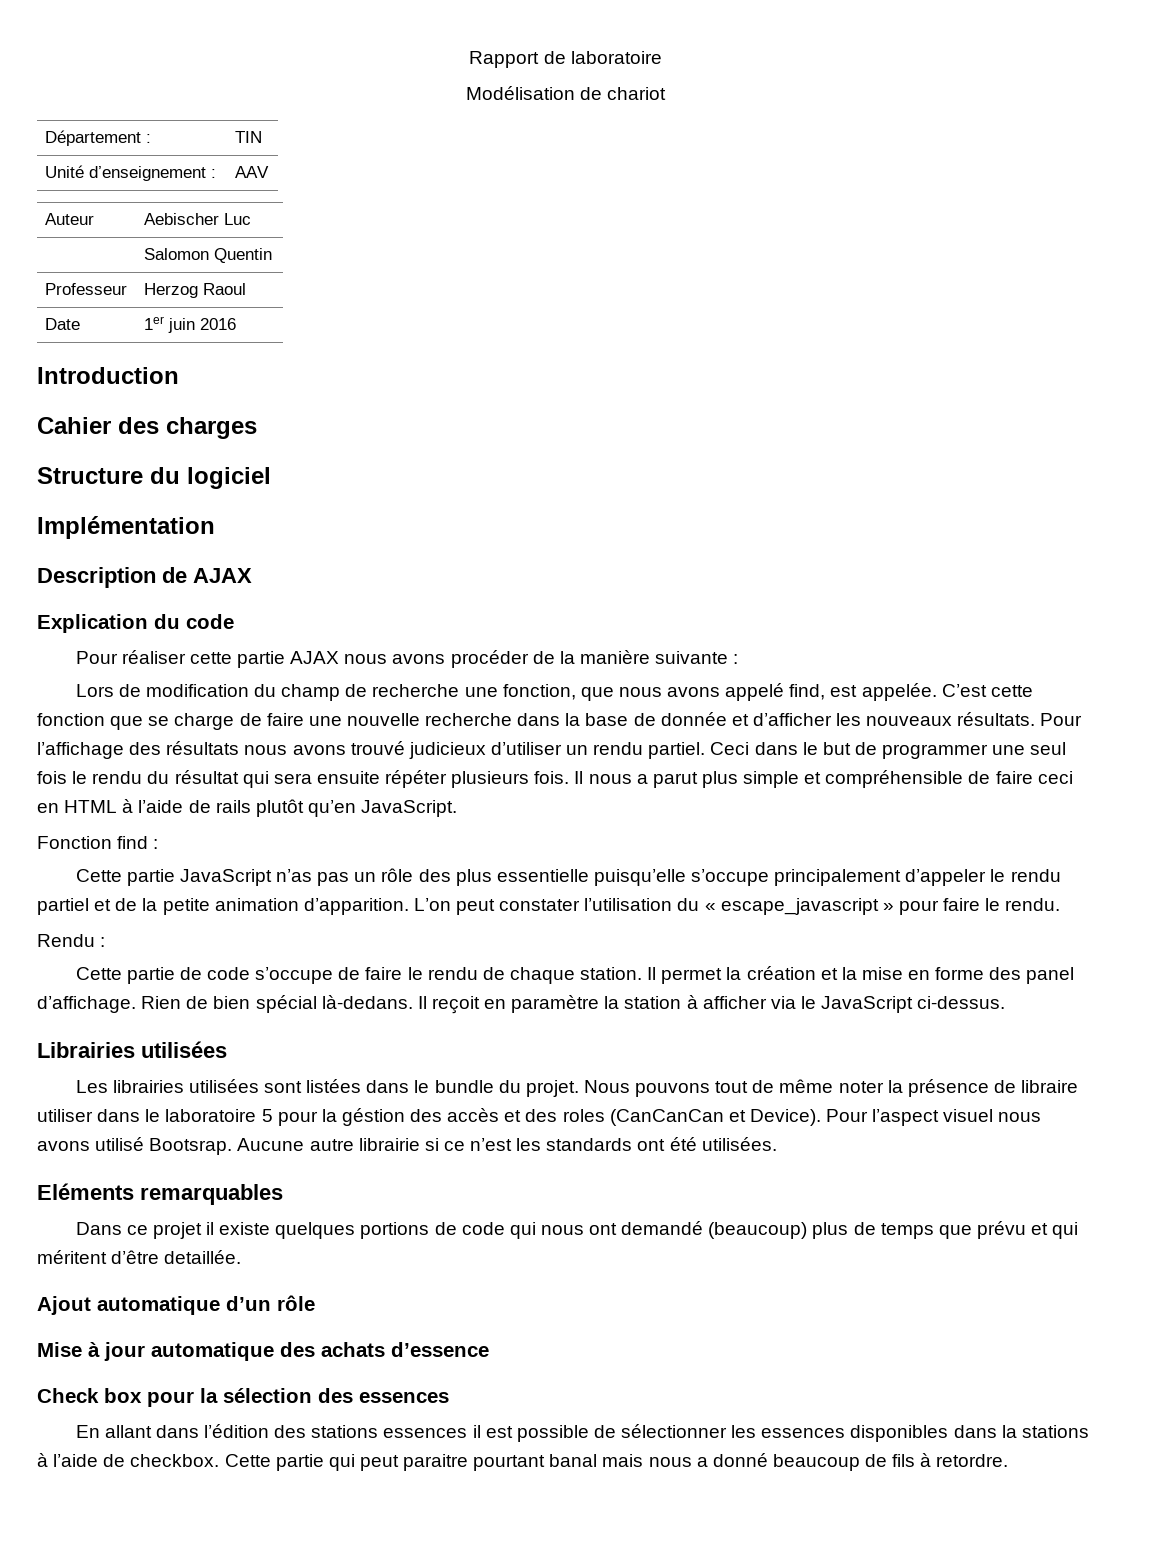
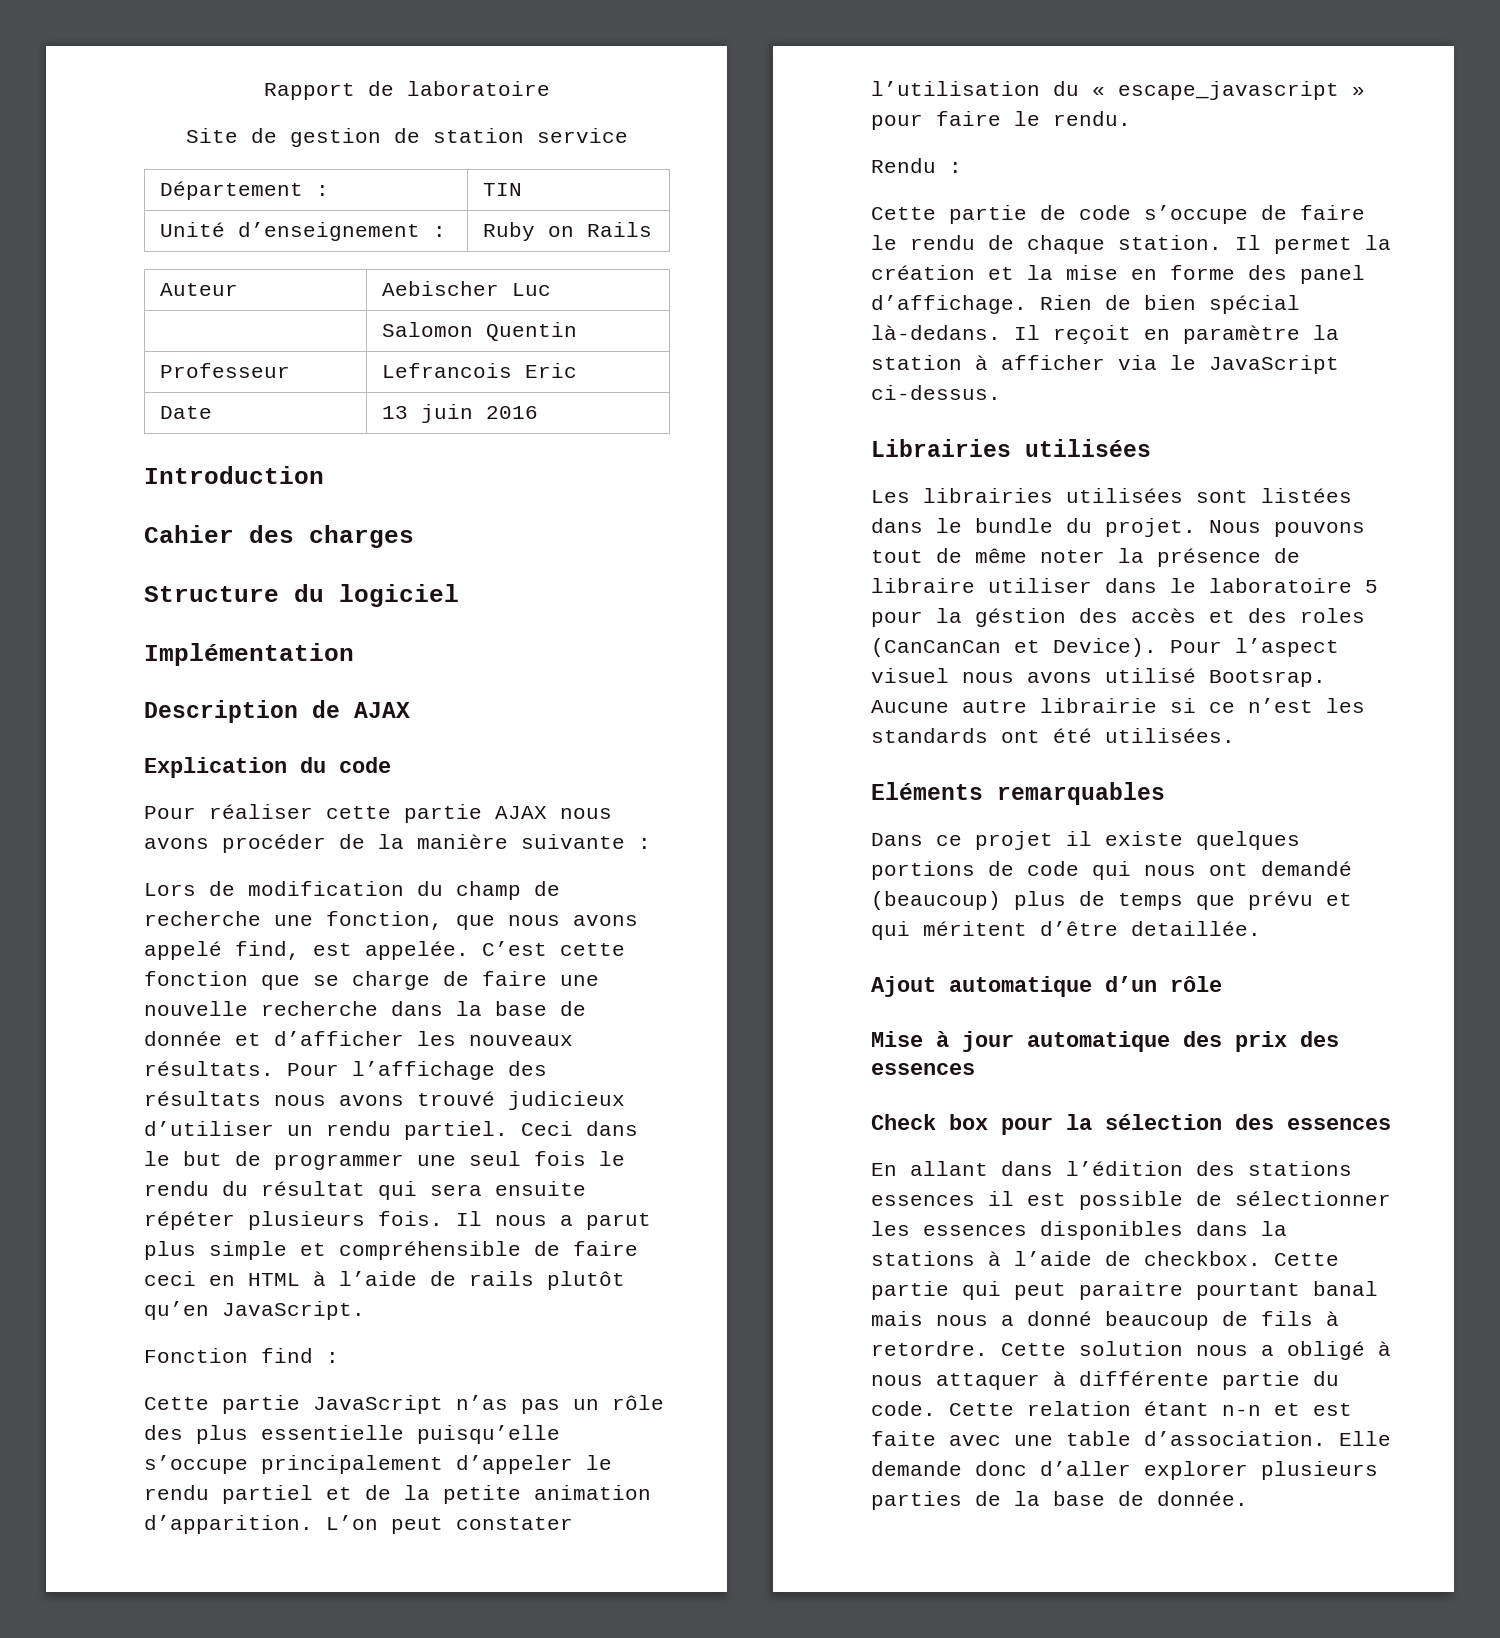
- Modélisation de chariot
+ Site de gestion de station service
- Unité d’enseignement : | AAV
+ Unité d’enseignement : | Ruby on Rails
- Professeur | Herzog Raoul
+ Professeur | Lefrancois Eric
- Date | 1er juin 2016
+ Date | 13 juin 2016
- Mise à jour automatique des achats d’essence
+ Mise à jour automatique des prix des essences
+ Cette solution nous a obligé à nous attaquer à différente partie du code. Cette relation étant n-n et est faite avec une table d’association. Elle demande donc d’aller explorer plusieurs parties de la base de donnée.

